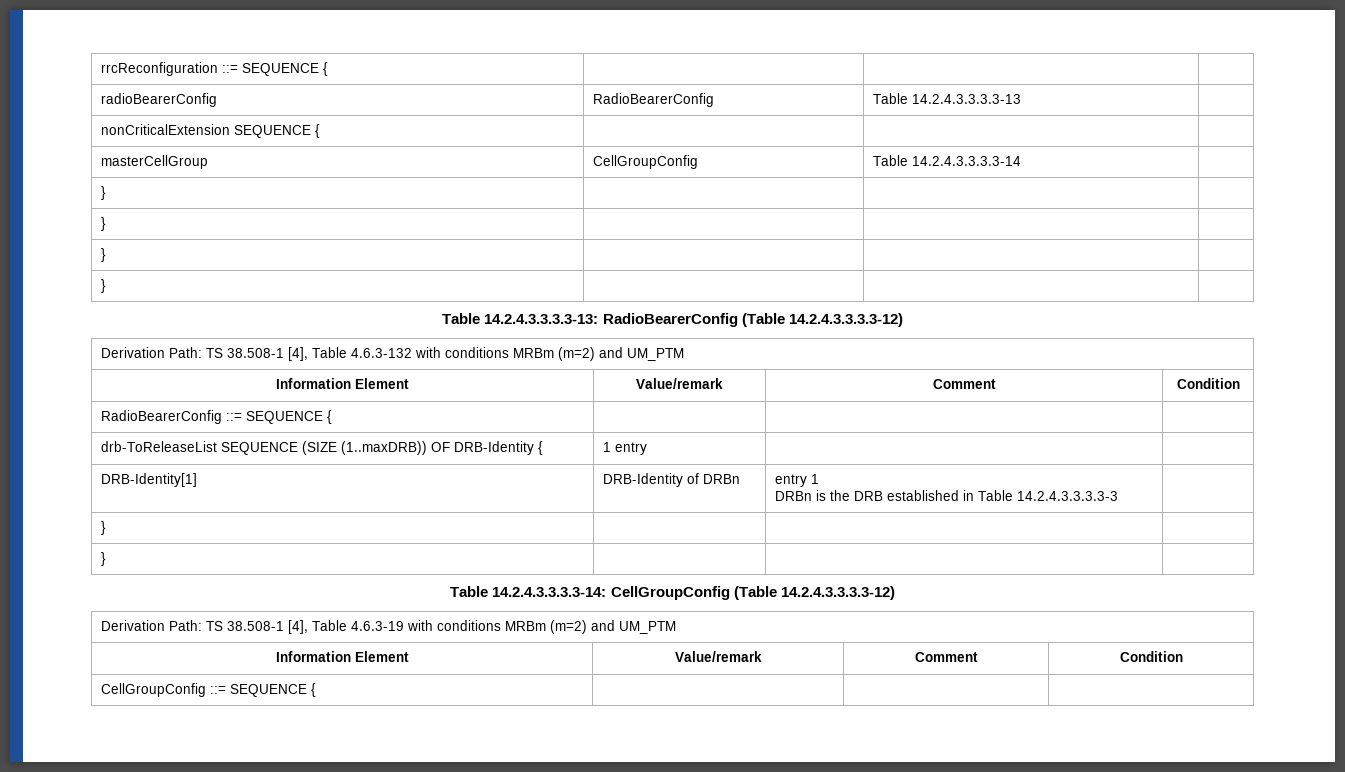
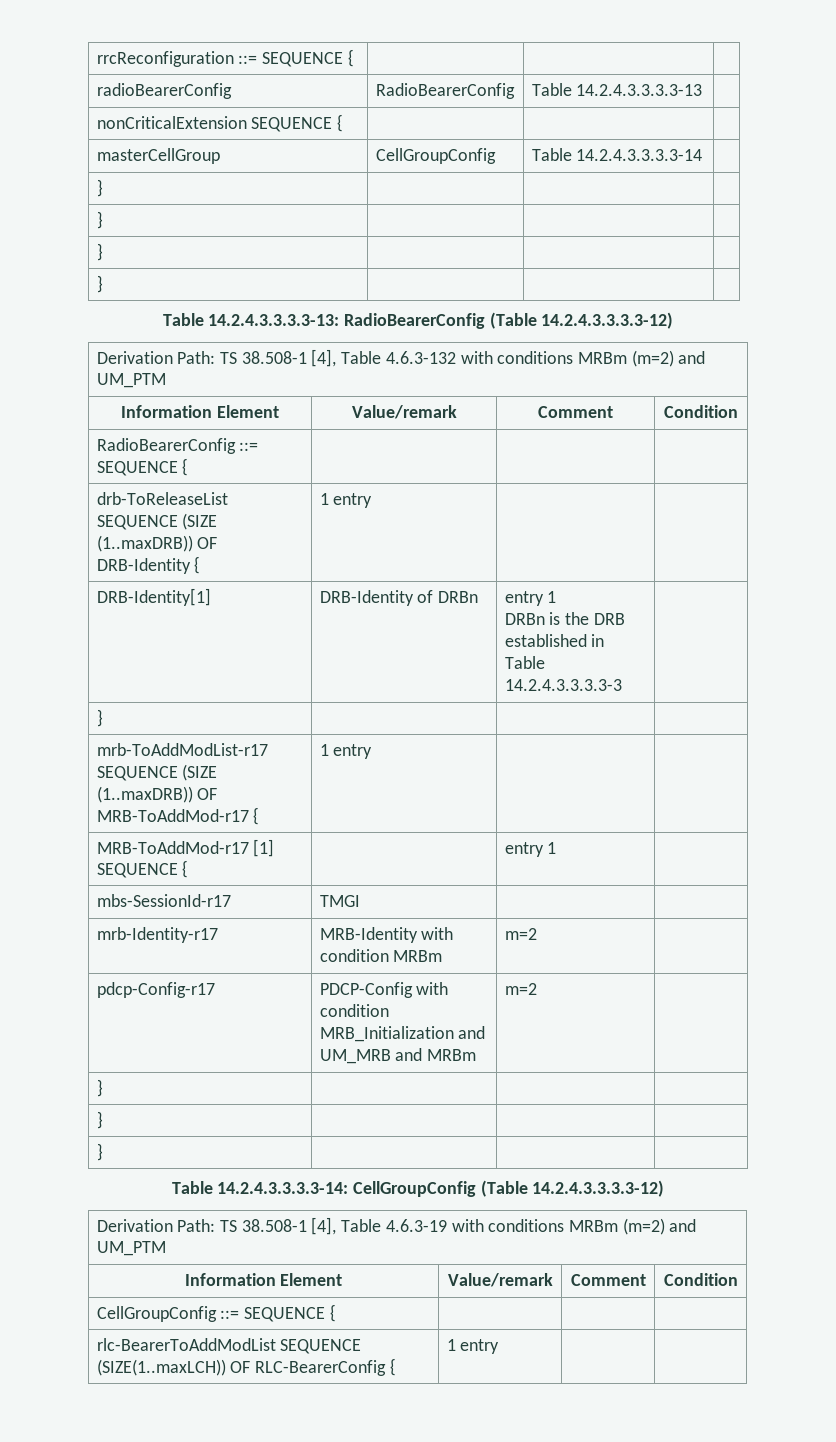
+ mrb-ToAddModList-r17 SEQUENCE (SIZE (1..maxDRB)) OF MRB-ToAddMod-r17 { | 1 entry | |
+ MRB-ToAddMod-r17 [1] SEQUENCE { | | entry 1 |
+ mbs-SessionId-r17 | TMGI | |
+ mrb-Identity-r17 | MRB-Identity with condition MRBm | m=2 |
+ pdcp-Config-r17 | PDCP-Config with condition MRB_Initialization and UM_MRB and MRBm | m=2 |
+ } | | |
+ } | | |
+ rlc-BearerToAddModList SEQUENCE (SIZE(1..maxLCH)) OF RLC-BearerConfig { | 1 entry | |

